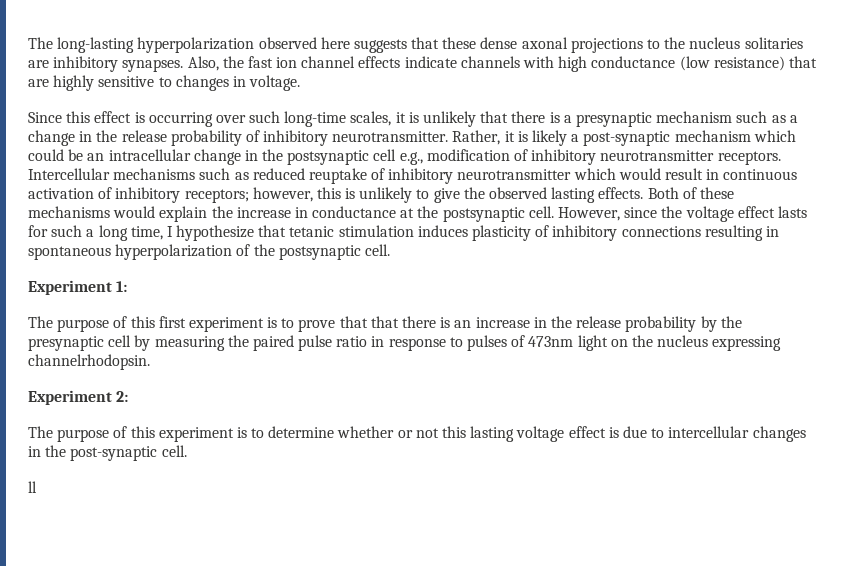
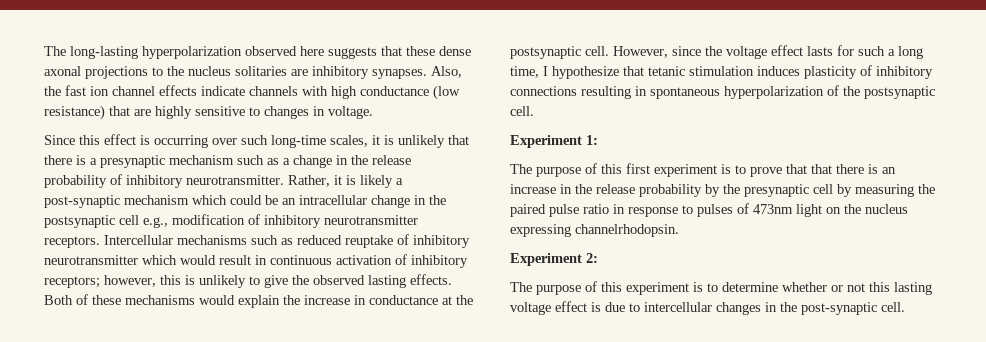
- ll

